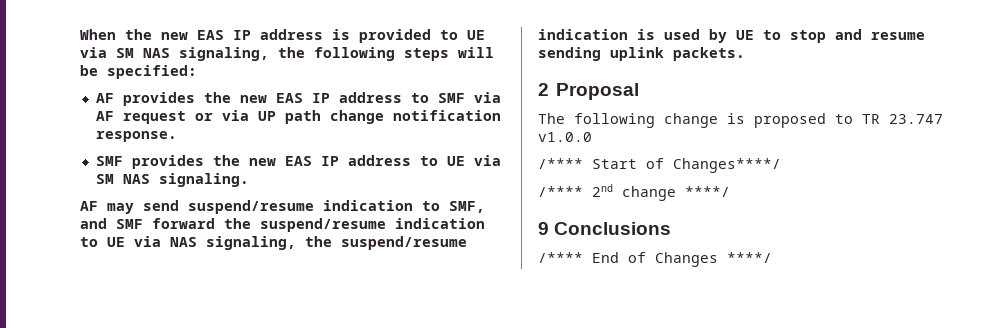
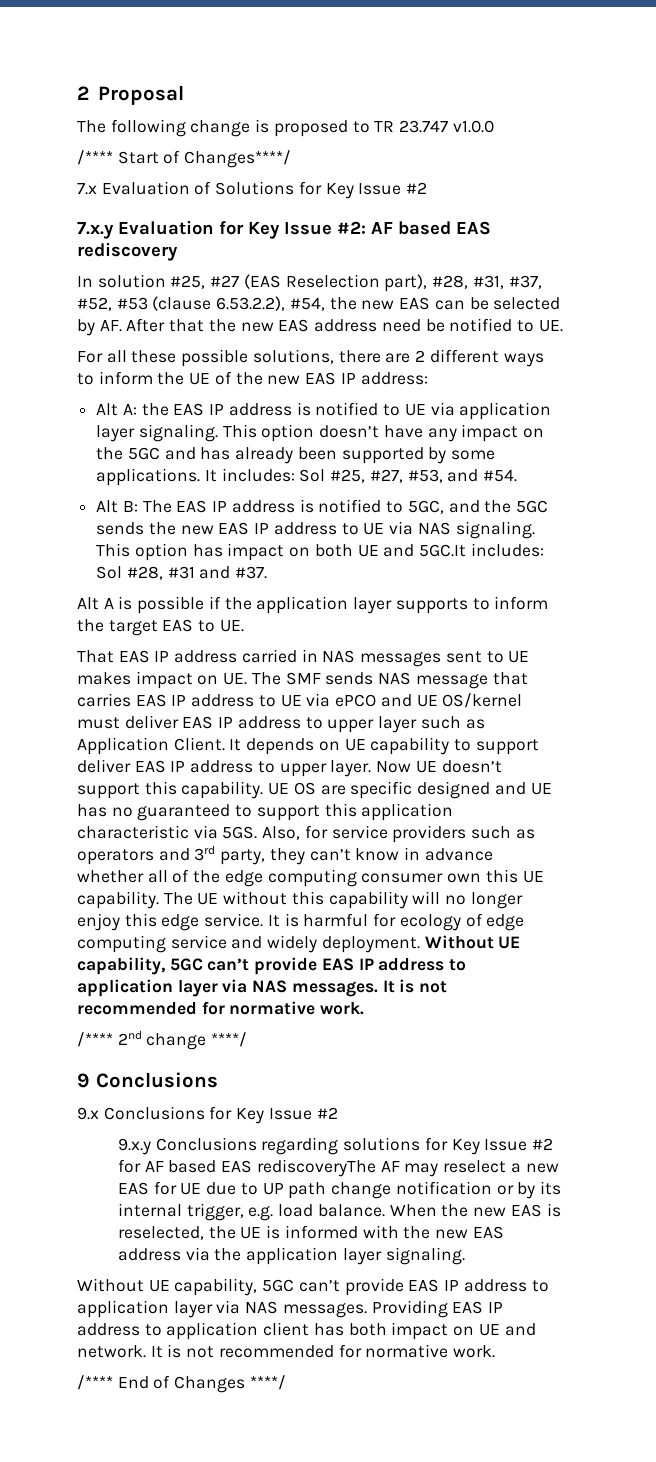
- When the new EAS IP address is provided to UE via SM NAS signaling, the following steps will be specified:
- AF provides the new EAS IP address to SMF via AF request or via UP path change notification response.
- SMF provides the new EAS IP address to UE via SM NAS signaling.
- AF may send suspend/resume indication to SMF, and SMF forward the suspend/resume indication to UE via NAS signaling, the suspend/resume indication is used by UE to stop and resume sending uplink packets.
+ 7.x Evaluation of Solutions for Key Issue #2
+ 7.x.y Evaluation for Key Issue #2: AF based EAS rediscovery
+ In solution #25, #27 (EAS Reselection part), #28, #31, #37, #52, #53 (clause 6.53.2.2), #54, the new EAS can be selected by AF. After that the new EAS address need be notified to UE.
+ For all these possible solutions, there are 2 different ways to inform the UE of the new EAS IP address:
+ Alt A: the EAS IP address is notified to UE via application layer signaling. This option doesn’t have any impact on the 5GC and has already been supported by some applications. It includes: Sol #25, #27, #53, and #54.
+ Alt B: The EAS IP address is notified to 5GC, and the 5GC sends the new EAS IP address to UE via NAS signaling. This option has impact on both UE and 5GC.It includes: Sol #28, #31 and #37.
+ Alt A is possible if the application layer supports to inform the target EAS to UE.
+ That EAS IP address carried in NAS messages sent to UE makes impact on UE. The SMF sends NAS message that carries EAS IP address to UE via ePCO and UE OS/kernel must deliver EAS IP address to upper layer such as Application Client. It depends on UE capability to support deliver EAS IP address to upper layer. Now UE doesn’t support this capability. UE OS are specific designed and UE has no guaranteed to support this application characteristic via 5GS. Also, for service providers such as operators and 3rd party, they can’t know in advance whether all of the edge computing consumer own this UE capability. The UE without this capability will no longer enjoy this edge service. It is harmful for ecology of edge computing service and widely deployment. Without UE capability, 5GC can’t provide EAS IP address to application layer via NAS messages. It is not recommended for normative work.
+ 9.x Conclusions for Key Issue #2
+ 9.x.y Conclusions regarding solutions for Key Issue #2 for AF based EAS rediscoveryThe AF may reselect a new EAS for UE due to UP path change notification or by its internal trigger, e.g. load balance. When the new EAS is reselected, the UE is informed with the new EAS address via the application layer signaling.
+ Without UE capability, 5GC can’t provide EAS IP address to application layer via NAS messages. Providing EAS IP address to application client has both impact on UE and network. It is not recommended for normative work.

